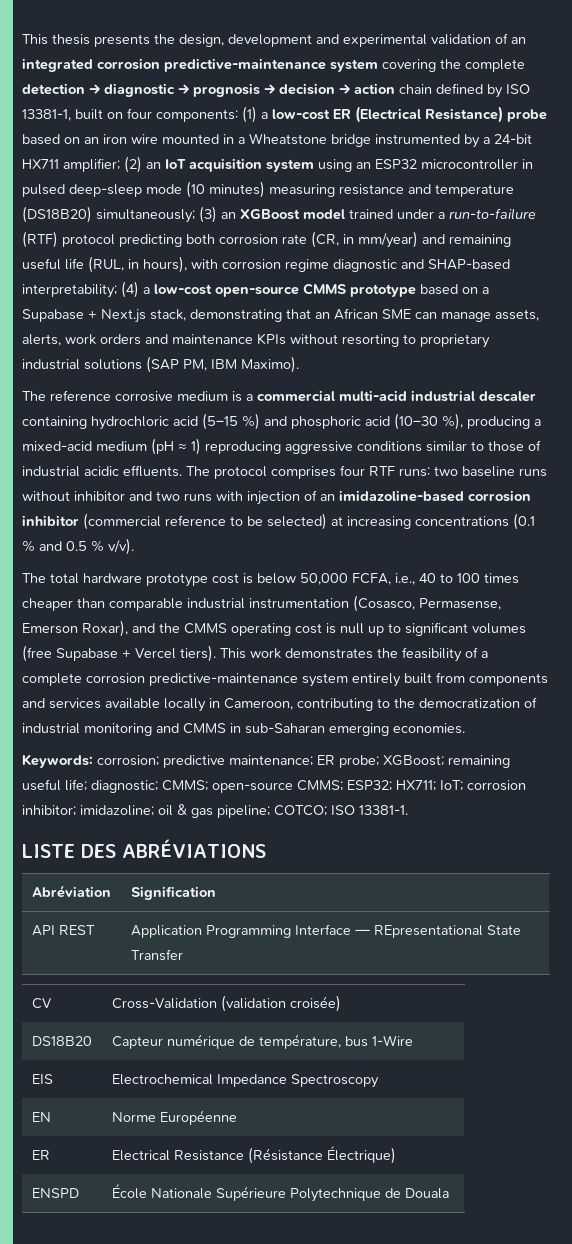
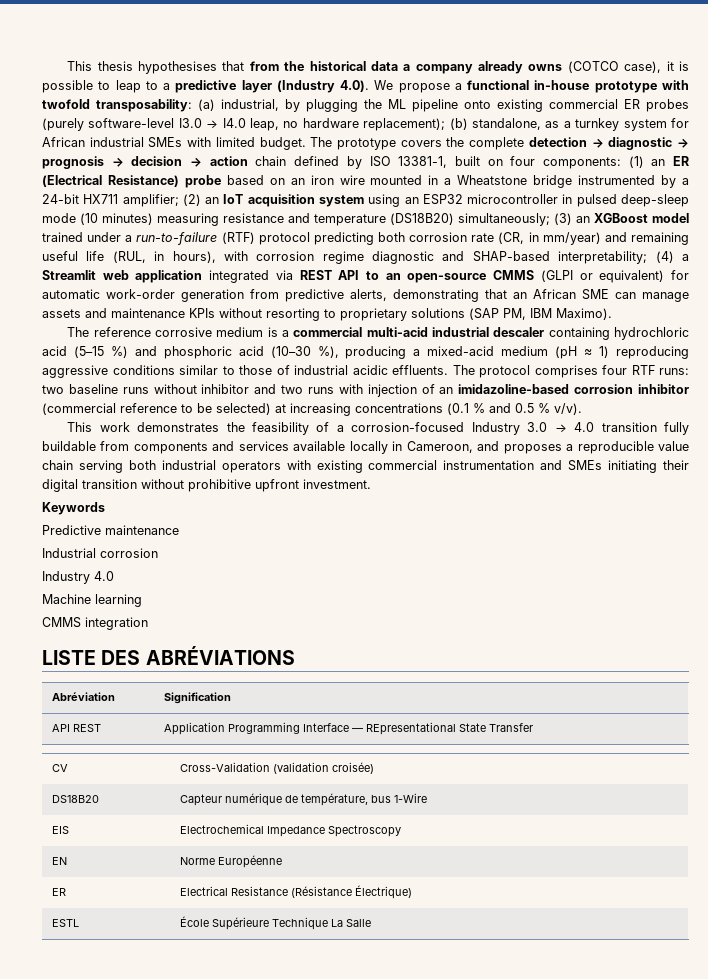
- This thesis presents the design, development and experimental validation of an integrated corrosion predictive-maintenance system covering the complete detection → diagnostic → prognosis → decision → action chain defined by ISO 13381-1, built on four components:
+ This thesis hypothesises that from the historical data a company already owns (COTCO case), it is possible to leap to a predictive layer (Industry 4.0). We propose a functional in-house prototype with twofold transposability: (a) industrial, by plugging the ML pipeline onto existing commercial ER probes (purely software-level I3.0 → I4.0 leap, no hardware replacement); (b) standalone, as a turnkey system for African industrial SMEs with limited budget. The prototype covers the complete detection → diagnostic → prognosis → decision → action chain defined by ISO 13381-1, built on four components:
- (1) a low-cost ER (Electrical Resistance) probe based on an iron wire mounted in a Wheatstone bridge instrumented by a 24-bit HX711 amplifier;
+ (1) an ER (Electrical Resistance) probe based on an iron wire mounted in a Wheatstone bridge instrumented by a 24-bit HX711 amplifier;
- (4) a low-cost open-source CMMS prototype based on a Supabase + Next.js stack, demonstrating that an African SME can manage assets, alerts, work orders and maintenance KPIs without resorting to proprietary industrial solutions (SAP PM, IBM Maximo).
+ (4) a Streamlit web application integrated via REST API to an open-source CMMS (GLPI or equivalent) for automatic work-order generation from predictive alerts, demonstrating that an African SME can manage assets and maintenance KPIs without resorting to proprietary solutions (SAP PM, IBM Maximo).
- The total hardware prototype cost is below 50,000 FCFA, i.e., 40 to 100 times cheaper than comparable industrial instrumentation (Cosasco, Permasense, Emerson Roxar), and the CMMS operating cost is null up to significant volumes (free Supabase + Vercel tiers). This work demonstrates the feasibility of a complete corrosion predictive-maintenance system entirely built from components and services available locally in Cameroon, contributing to the democratization of industrial monitoring and CMMS in sub-Saharan emerging economies.
- Keywords: corrosion; predictive maintenance; ER probe; XGBoost; remaining useful life; diagnostic; CMMS; open-source CMMS; ESP32; HX711; IoT; corrosion inhibitor; imidazoline; oil & gas pipeline; COTCO; ISO 13381-1.
+ This work demonstrates the feasibility of a corrosion-focused Industry 3.0 → 4.0 transition fully buildable from components and services available locally in Cameroon, and proposes a reproducible value chain serving both industrial operators with existing commercial instrumentation and SMEs initiating their digital transition without prohibitive upfront investment.
+ Keywords
+ Predictive maintenance
+ Industrial corrosion
+ Industry 4.0
+ Machine learning
+ CMMS integration
- ENSPD | École Nationale Supérieure Polytechnique de Douala
+ ESTL | École Supérieure Technique La Salle

